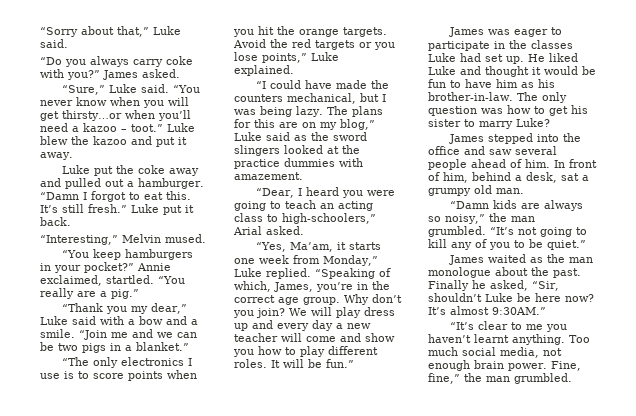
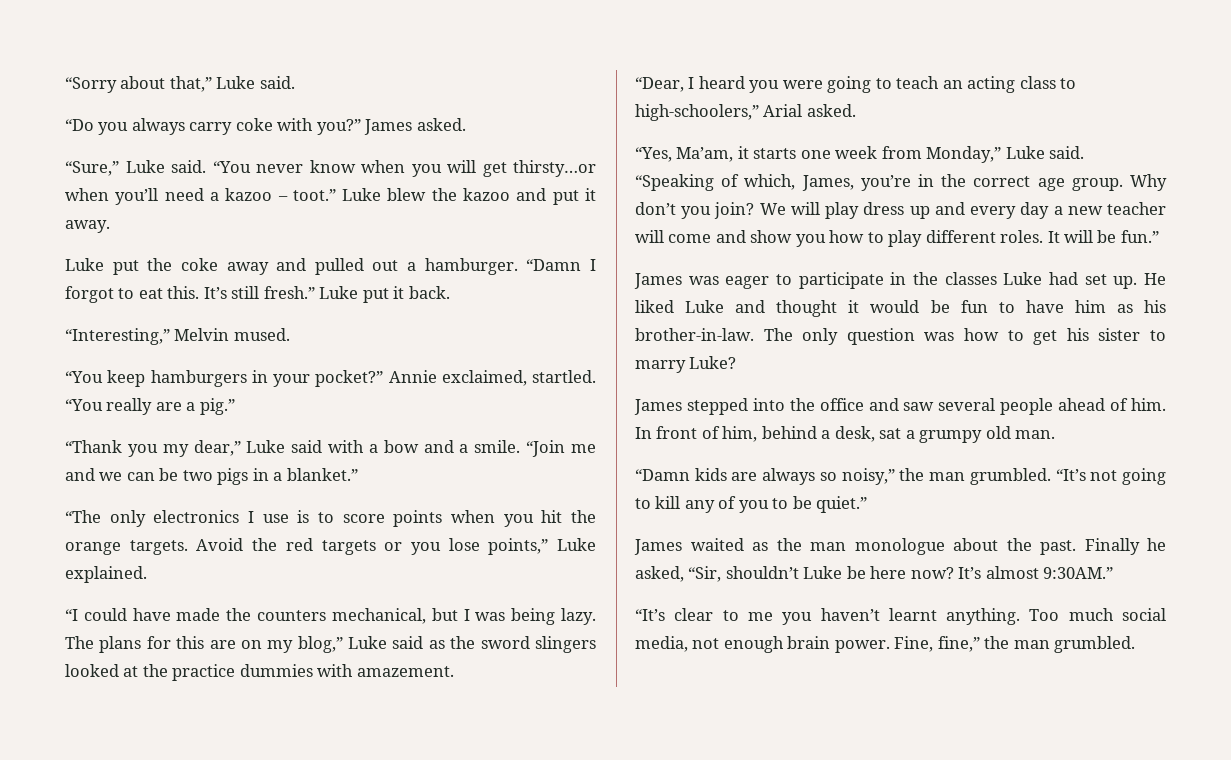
- “Yes, Ma’am, it starts one week from Monday,” Luke replied.
+ “Yes, Ma’am, it starts one week from Monday,” Luke said.

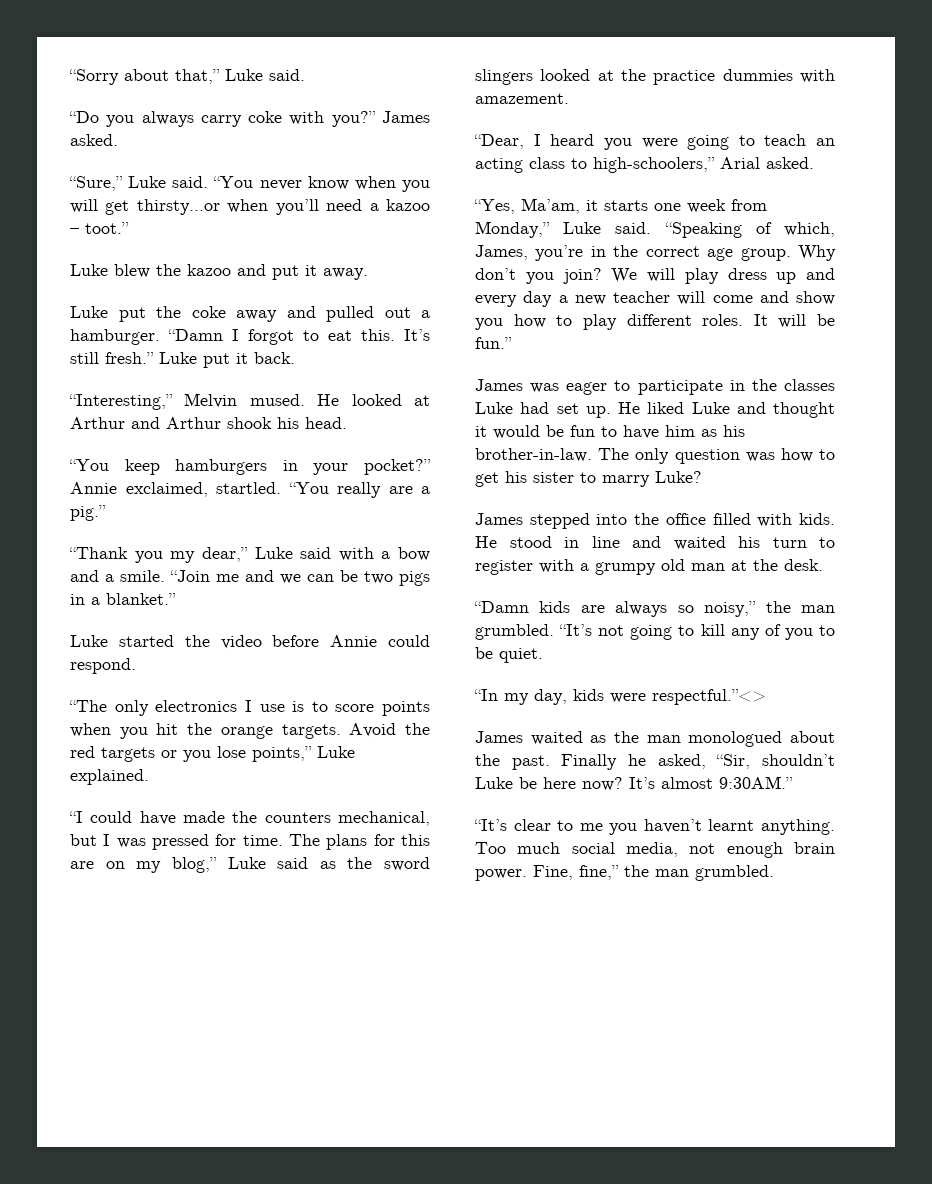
- “You never know when you will get thirsty…or when you’ll need a kazoo – toot.” Luke blew the kazoo and put it away.
+ “You never know when you will get thirsty…or when you’ll need a kazoo – toot.”
+ Luke blew the kazoo and put it away.
+ He looked at Arthur and Arthur shook his head.
+ Luke started the video before Annie could respond.
- “I could have made the counters mechanical, but I was being lazy.
+ “I could have made the counters mechanical, but I was pressed for time.
- James stepped into the office and saw several people ahead of him. In front of him, behind a desk, sat a grumpy old man.
+ James stepped into the office filled with kids. He stood in line and waited his turn to register with a grumpy old man at the desk.
- “It’s not going to kill any of you to be quiet.”
+ “It’s not going to kill any of you to be quiet.
+ “In my day, kids were respectful.”<>
- James waited as the man monologue about the past.
+ James waited as the man monologued about the past.

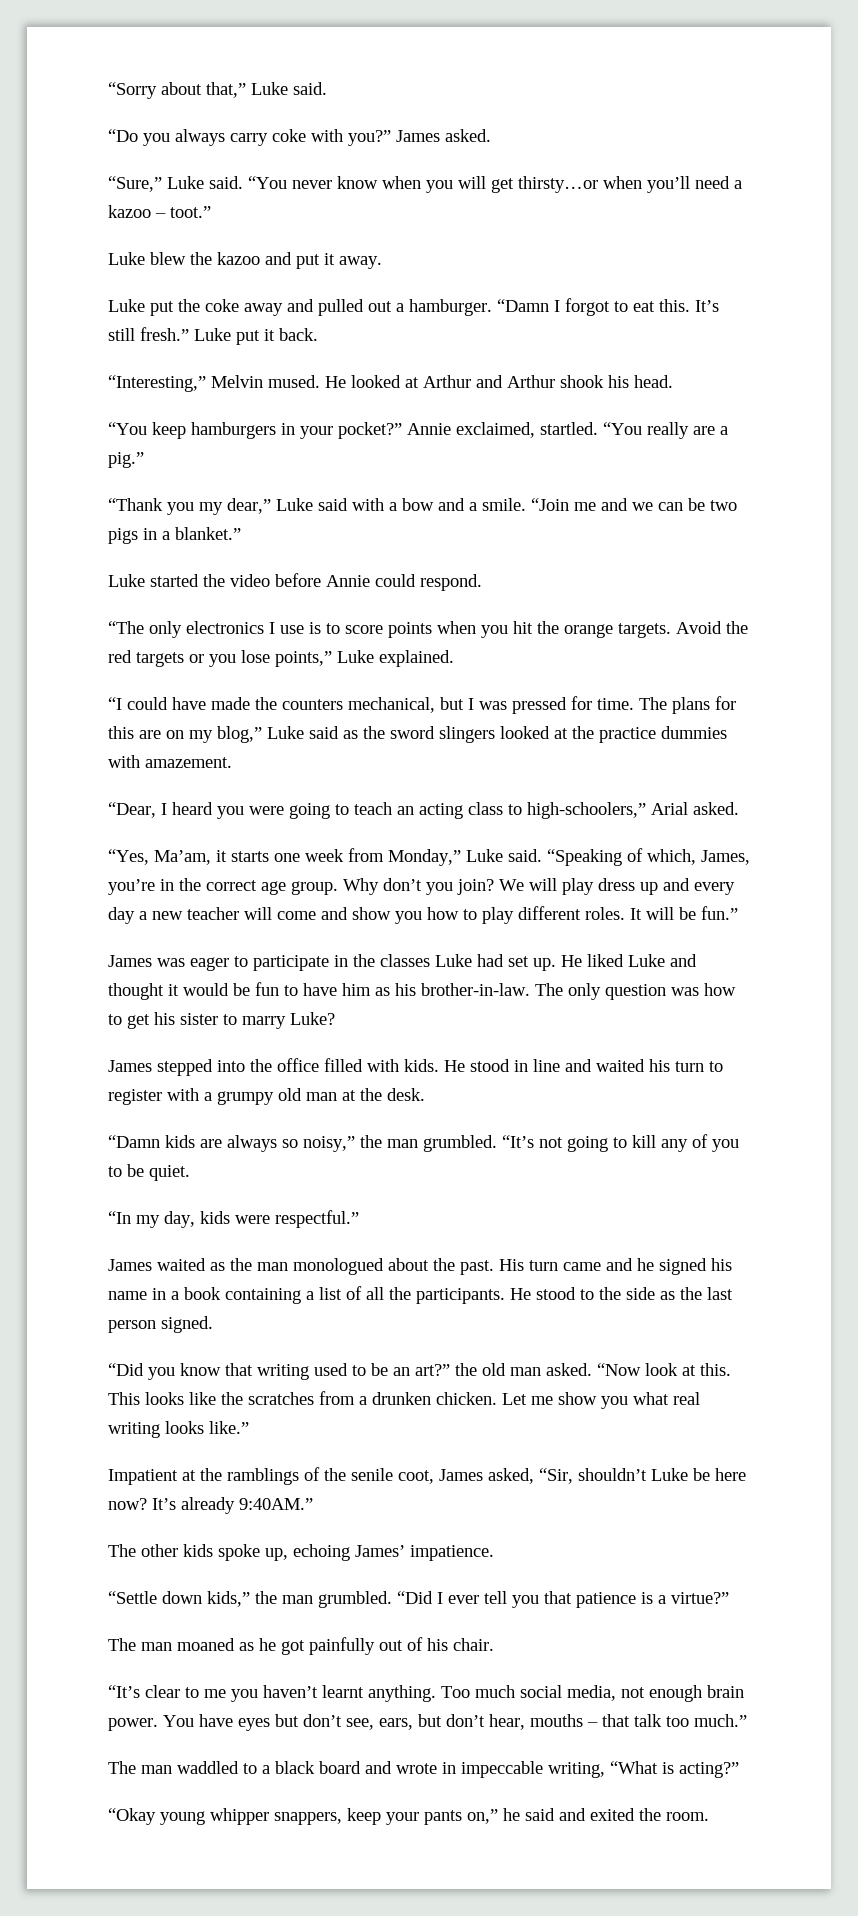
- “In my day, kids were respectful.”<>
+ “In my day, kids were respectful.”
- Finally he asked, “Sir, shouldn’t Luke be here now?
+ His turn came and he signed his name in a book containing a list of all the participants. He stood to the side as the last person signed.
+ “Did you know that writing used to be an art?” the old man asked. “Now look at this. This looks like the scratches from a drunken chicken. Let me show you what real writing looks like.”
+ Impatient at the ramblings of the senile coot, James asked, “Sir, shouldn’t Luke be here now?
- It’s almost 9:30AM.”
+ It’s already 9:40AM.”
+ The other kids spoke up, echoing James’ impatience.
+ “Settle down kids,” the man grumbled. “Did I ever tell you that patience is a virtue?”
+ The man moaned as he got painfully out of his chair.
- Fine, fine,” the man grumbled.
+ You have eyes but don’t see, ears, but don’t hear, mouths – that talk too much.”
+ The man waddled to a black board and wrote in impeccable writing, “What is acting?”
+ “Okay young whipper snappers, keep your pants on,” he said and exited the room.

